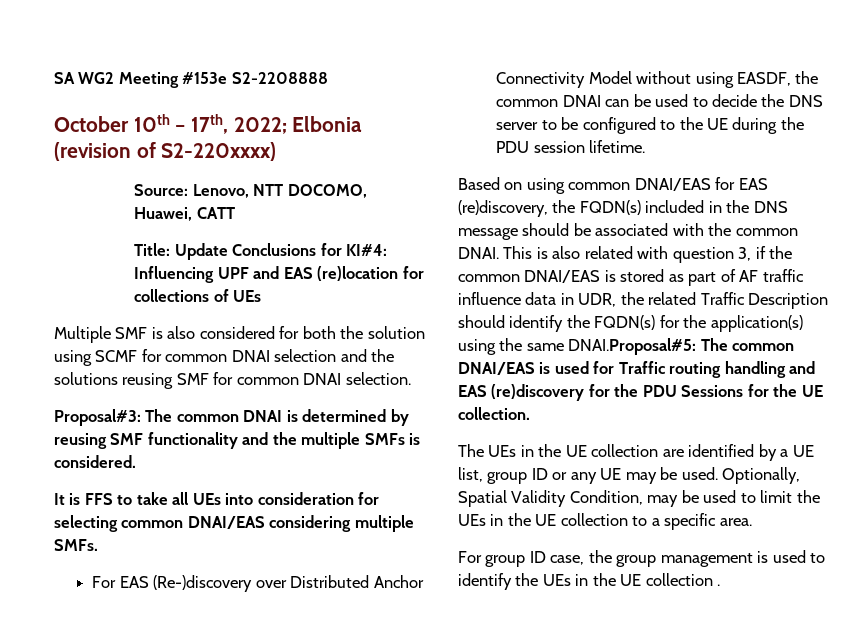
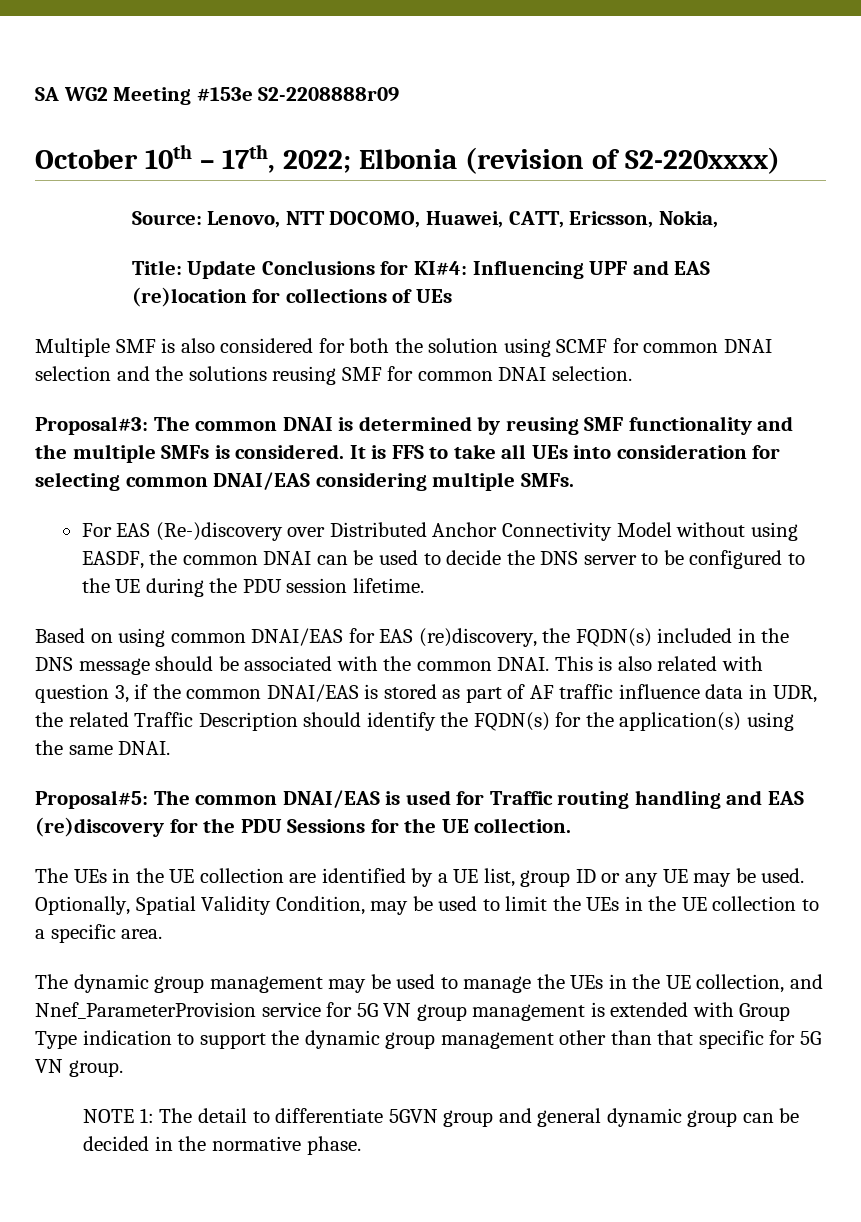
- SA WG2 Meeting #153e S2-2208888
+ SA WG2 Meeting #153e S2-2208888r09
- Source: Lenovo, NTT DOCOMO, Huawei, CATT
+ Source: Lenovo, NTT DOCOMO, Huawei, CATT, Ericsson, Nokia,
- Proposal#3: The common DNAI is determined by reusing SMF functionality and the multiple SMFs is considered.
- It is FFS to take all UEs into consideration for selecting common DNAI/EAS considering multiple SMFs.
+ Proposal#3: The common DNAI is determined by reusing SMF functionality and the multiple SMFs is considered. It is FFS to take all UEs into consideration for selecting common DNAI/EAS considering multiple SMFs.
- This is also related with question 3, if the common DNAI/EAS is stored as part of AF traffic influence data in UDR, the related Traffic Description should identify the FQDN(s) for the application(s) using the same DNAI.Proposal#5: The common DNAI/EAS is used for Traffic routing handling and EAS (re)discovery for the PDU Sessions for the UE collection.
+ This is also related with question 3, if the common DNAI/EAS is stored as part of AF traffic influence data in UDR, the related Traffic Description should identify the FQDN(s) for the application(s) using the same DNAI.
+ Proposal#5: The common DNAI/EAS is used for Traffic routing handling and EAS (re)discovery for the PDU Sessions for the UE collection.
- For group ID case, the group management is used to identify the UEs in the UE collection .
+ The dynamic group management may be used to manage the UEs in the UE collection, and Nnef_ParameterProvision service for 5G VN group management is extended with Group Type indication to support the dynamic group management other than that specific for 5G VN group.
+ NOTE 1: The detail to differentiate 5GVN group and general dynamic group can be decided in the normative phase.

